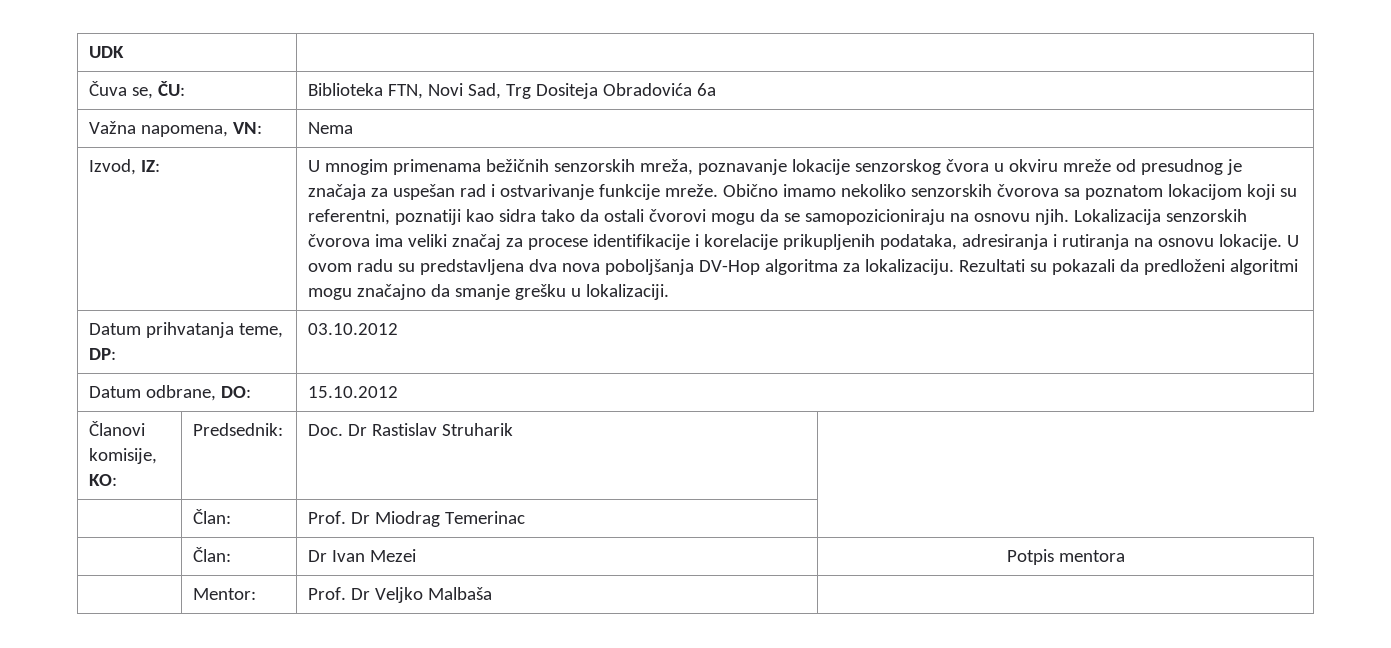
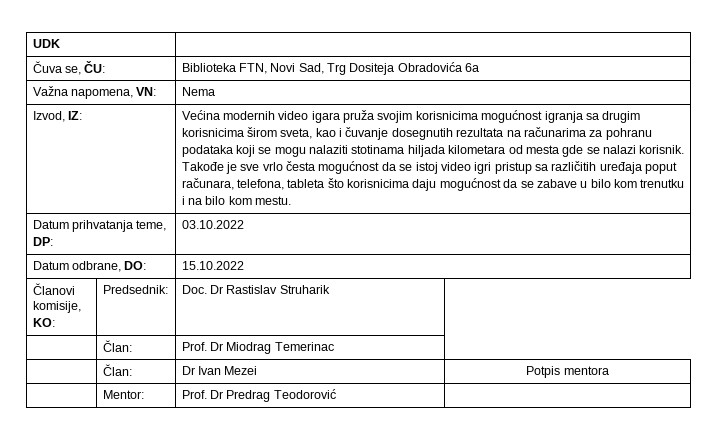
- U mnogim primenama bežičnih senzorskih mreža, poznavanje lokacije senzorskog čvora u okviru mreže od presudnog je značaja za uspešan rad i ostvarivanje funkcije mreže. Obično imamo nekoliko senzorskih čvorova sa poznatom lokacijom koji su referentni, poznatiji kao sidra tako da ostali čvorovi mogu da se samopozicioniraju na osnovu njih. Lokalizacija senzorskih čvorova ima veliki značaj za procese identifikacije i korelacije prikupljenih podataka, adresiranja i rutiranja na osnovu lokacije. U ovom radu su predstavljena dva nova poboljšanja DV-Hop algoritma za lokalizaciju. Rezultati su pokazali da predloženi algoritmi mogu značajno da smanje grešku u lokalizaciji.
+ Većina modernih video igara pruža svojim korisnicima mogućnost igranja sa drugim korisnicima širom sveta, kao i čuvanje dosegnutih rezultata na računarima za pohranu podataka koji se mogu nalaziti stotinama hiljada kilometara od mesta gde se nalazi korisnik. Takođe je sve vrlo česta mogućnost da se istoj video igri pristup sa različitih uređaja poput računara, telefona, tableta što korisnicima daju mogućnost da se zabave u bilo kom trenutku i na bilo kom mestu.
- Datum prihvatanja teme, DP: | 03.10.2012
+ Datum prihvatanja teme, DP: | 03.10.2022
- Datum odbrane, DO: | 15.10.2012
+ Datum odbrane, DO: | 15.10.2022
- | Mentor: | Prof. Dr Veljko Malbaša |
+ | Mentor: | Prof. Dr Predrag Teodorović |

